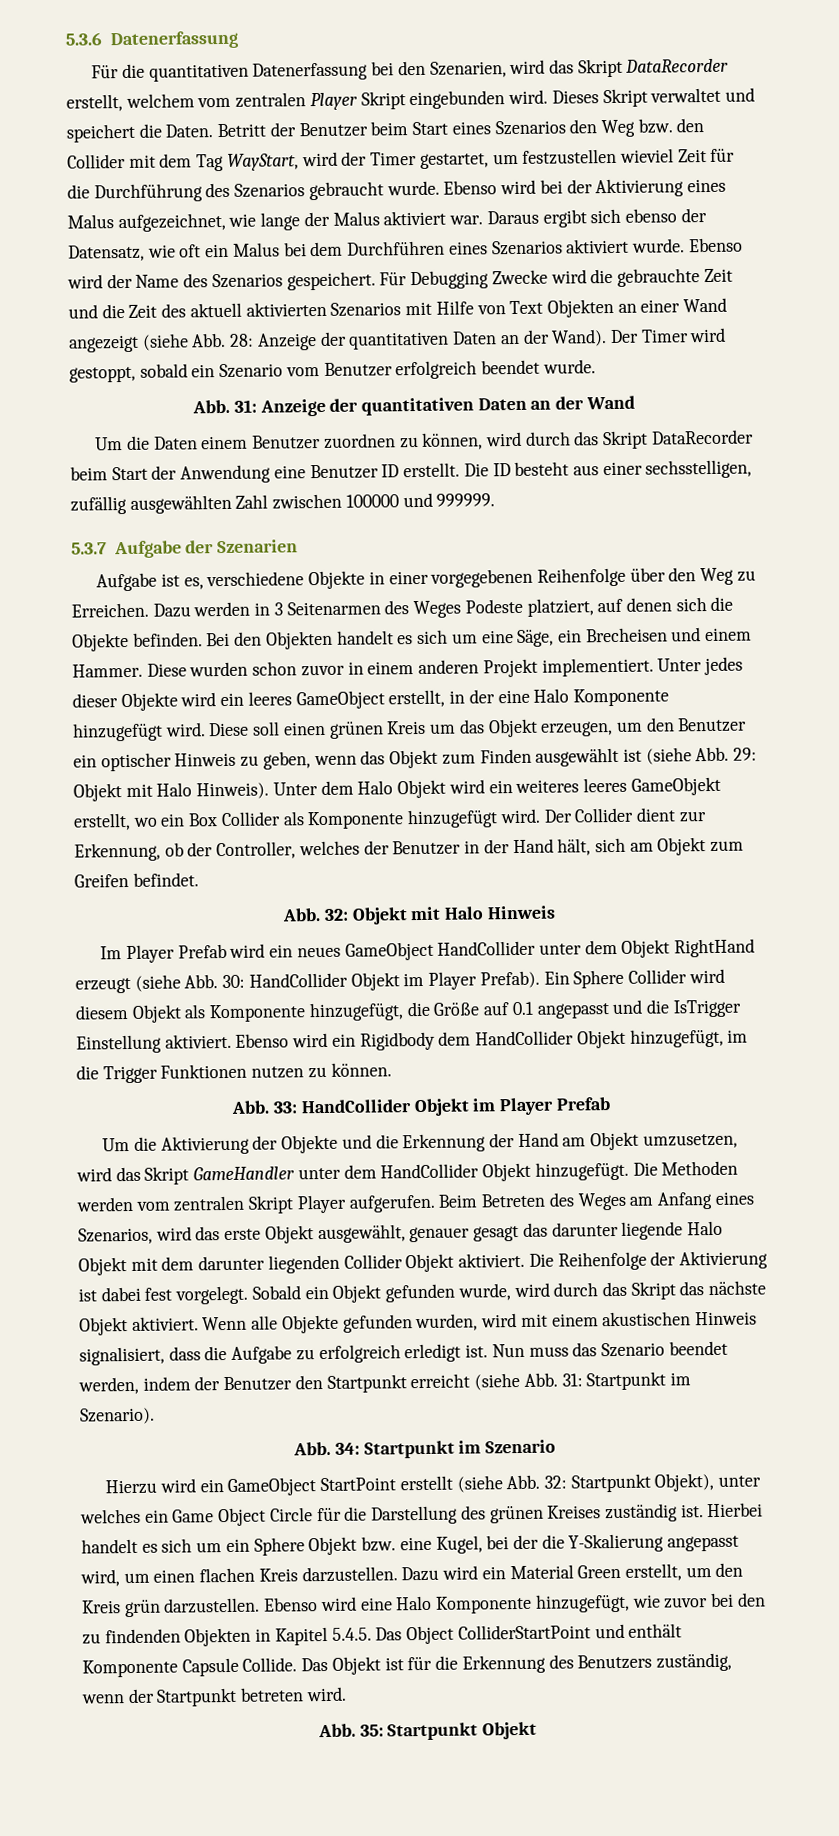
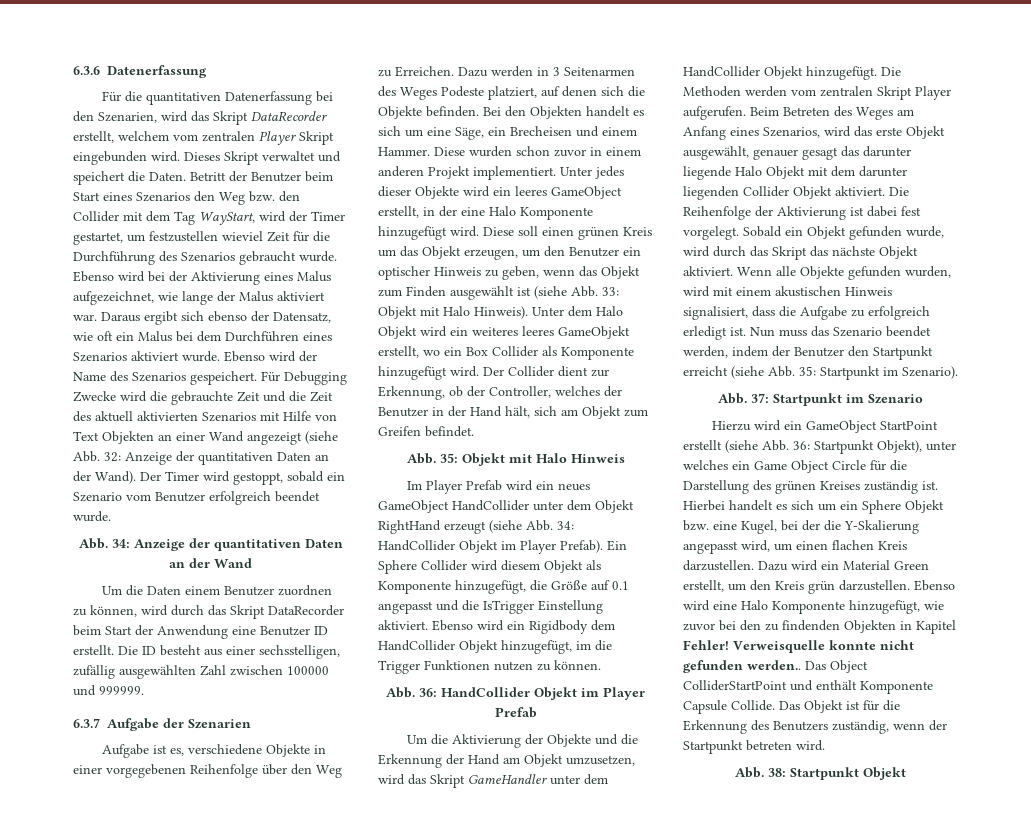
- 5.3.6 Datenerfassung
+ 6.3.6 Datenerfassung
- Für Debugging Zwecke wird die gebrauchte Zeit und die Zeit des aktuell aktivierten Szenarios mit Hilfe von Text Objekten an einer Wand angezeigt (siehe Abb. 28: Anzeige der quantitativen Daten an der Wand).
+ Für Debugging Zwecke wird die gebrauchte Zeit und die Zeit des aktuell aktivierten Szenarios mit Hilfe von Text Objekten an einer Wand angezeigt (siehe Abb. 32: Anzeige der quantitativen Daten an der Wand).
- Abb. 31: Anzeige der quantitativen Daten an der Wand
+ Abb. 34: Anzeige der quantitativen Daten an der Wand
- 5.3.7 Aufgabe der Szenarien
+ 6.3.7 Aufgabe der Szenarien
- Diese soll einen grünen Kreis um das Objekt erzeugen, um den Benutzer ein optischer Hinweis zu geben, wenn das Objekt zum Finden ausgewählt ist (siehe Abb. 29: Objekt mit Halo Hinweis).
+ Diese soll einen grünen Kreis um das Objekt erzeugen, um den Benutzer ein optischer Hinweis zu geben, wenn das Objekt zum Finden ausgewählt ist (siehe Abb. 33: Objekt mit Halo Hinweis).
- Abb. 32: Objekt mit Halo Hinweis
+ Abb. 35: Objekt mit Halo Hinweis
- Im Player Prefab wird ein neues GameObject HandCollider unter dem Objekt RightHand erzeugt (siehe Abb. 30: HandCollider Objekt im Player Prefab).
+ Im Player Prefab wird ein neues GameObject HandCollider unter dem Objekt RightHand erzeugt (siehe Abb. 34: HandCollider Objekt im Player Prefab).
- Abb. 33: HandCollider Objekt im Player Prefab
+ Abb. 36: HandCollider Objekt im Player Prefab
- Nun muss das Szenario beendet werden, indem der Benutzer den Startpunkt erreicht (siehe Abb. 31: Startpunkt im Szenario).
+ Nun muss das Szenario beendet werden, indem der Benutzer den Startpunkt erreicht (siehe Abb. 35: Startpunkt im Szenario).
- Abb. 34: Startpunkt im Szenario
+ Abb. 37: Startpunkt im Szenario
- Hierzu wird ein GameObject StartPoint erstellt (siehe Abb. 32: Startpunkt Objekt), unter welches ein Game Object Circle für die Darstellung des grünen Kreises zuständig ist.
+ Hierzu wird ein GameObject StartPoint erstellt (siehe Abb. 36: Startpunkt Objekt), unter welches ein Game Object Circle für die Darstellung des grünen Kreises zuständig ist.
- Ebenso wird eine Halo Komponente hinzugefügt, wie zuvor bei den zu findenden Objekten in Kapitel 5.4.5. Das Object ColliderStartPoint und enthält Komponente Capsule Collide.
+ Ebenso wird eine Halo Komponente hinzugefügt, wie zuvor bei den zu findenden Objekten in Kapitel Fehler! Verweisquelle konnte nicht gefunden werden.. Das Object ColliderStartPoint und enthält Komponente Capsule Collide.
- Abb. 35: Startpunkt Objekt
+ Abb. 38: Startpunkt Objekt

